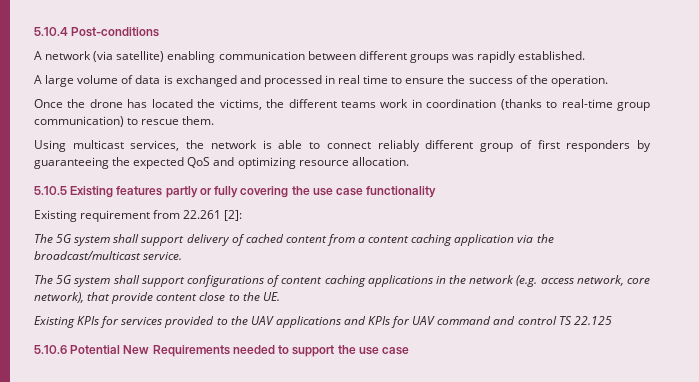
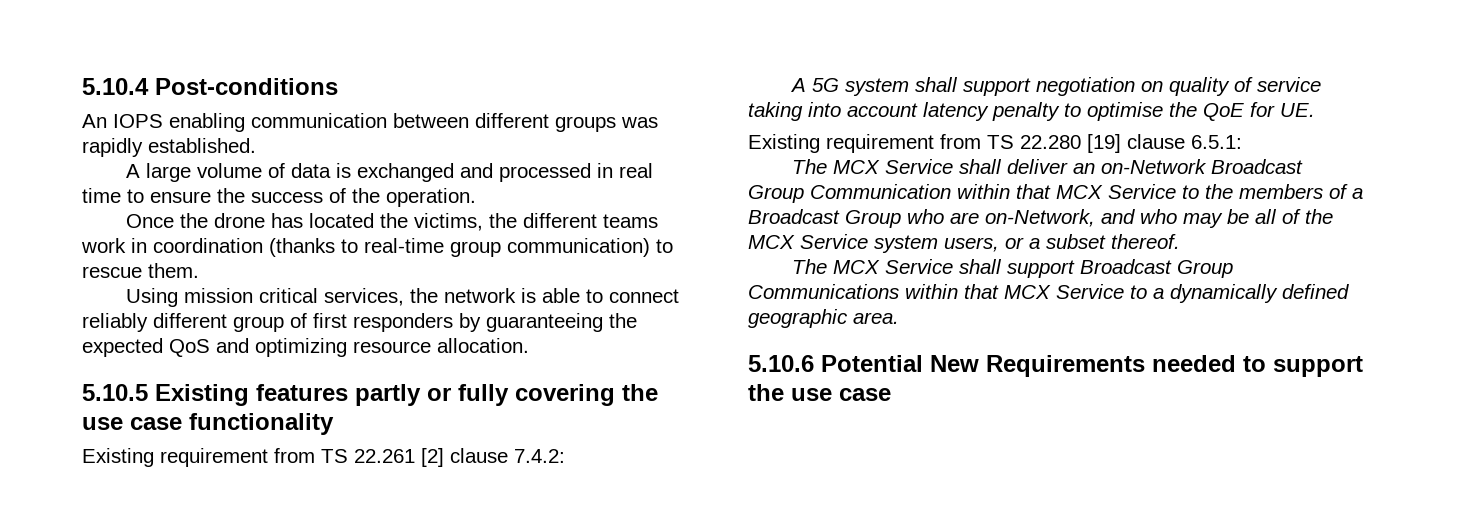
- A network (via satellite) enabling communication between different groups was rapidly established.
+ An IOPS enabling communication between different groups was rapidly established.
- Using multicast services, the network is able to connect reliably different group of first responders by guaranteeing the expected QoS and optimizing resource allocation.
+ Using mission critical services, the network is able to connect reliably different group of first responders by guaranteeing the expected QoS and optimizing resource allocation.
- Existing requirement from 22.261 [2]:
- The 5G system shall support delivery of cached content from a content caching application via the broadcast/multicast service.
- The 5G system shall support configurations of content caching applications in the network (e.g. access network, core network), that provide content close to the UE.
- Existing KPIs for services provided to the UAV applications and KPIs for UAV command and control TS 22.125
+ Existing requirement from TS 22.261 [2] clause 7.4.2:
+ A 5G system shall support negotiation on quality of service taking into account latency penalty to optimise the QoE for UE.
+ Existing requirement from TS 22.280 [19] clause 6.5.1:
+ The MCX Service shall deliver an on-Network Broadcast Group Communication within that MCX Service to the members of a Broadcast Group who are on-Network, and who may be all of the MCX Service system users, or a subset thereof.
+ The MCX Service shall support Broadcast Group Communications within that MCX Service to a dynamically defined geographic area.

